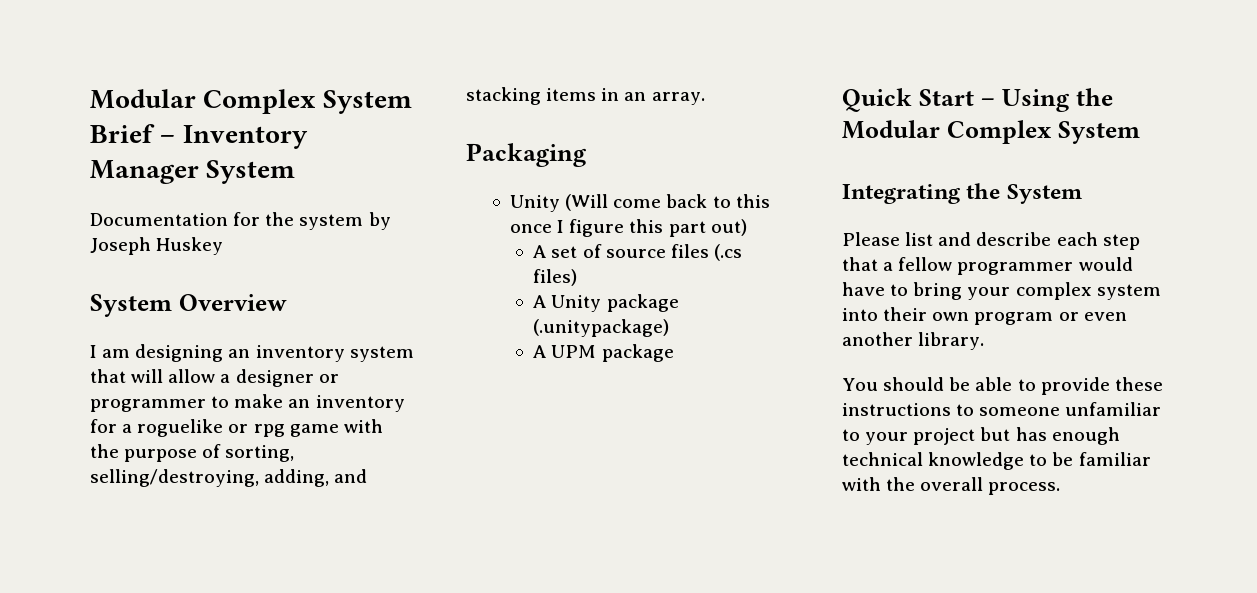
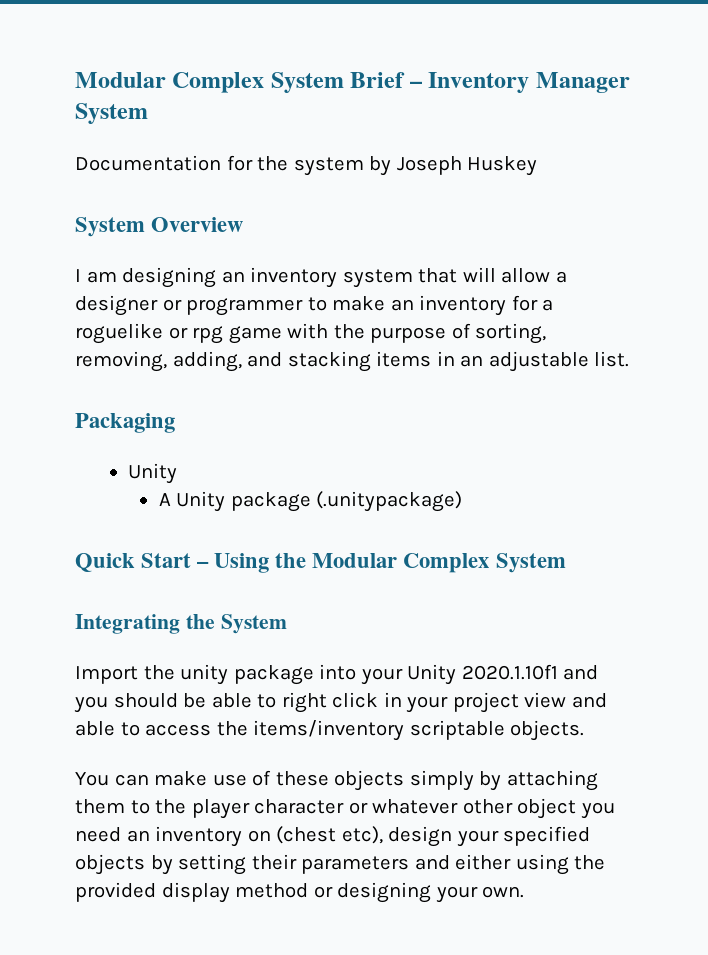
- I am designing an inventory system that will allow a designer or programmer to make an inventory for a roguelike or rpg game with the purpose of sorting, selling/destroying, adding, and stacking items in an array.
+ I am designing an inventory system that will allow a designer or programmer to make an inventory for a roguelike or rpg game with the purpose of sorting, removing, adding, and stacking items in an adjustable list.
  Packaging
- Unity (Will come back to this once I figure this part out)
- A set of source files (.cs files)
+ Unity
- A UPM package
- Please list and describe each step that a fellow programmer would have to bring your complex system into their own program or even another library.
- You should be able to provide these instructions to someone unfamiliar to your project but has enough technical knowledge to be familiar with the overall process.
+ Import the unity package into your Unity 2020.1.10f1 and you should be able to right click in your project view and able to access the items/inventory scriptable objects.
+ You can make use of these objects simply by attaching them to the player character or whatever other object you need an inventory on (chest etc), design your specified objects by setting their parameters and either using the provided display method or designing your own.

